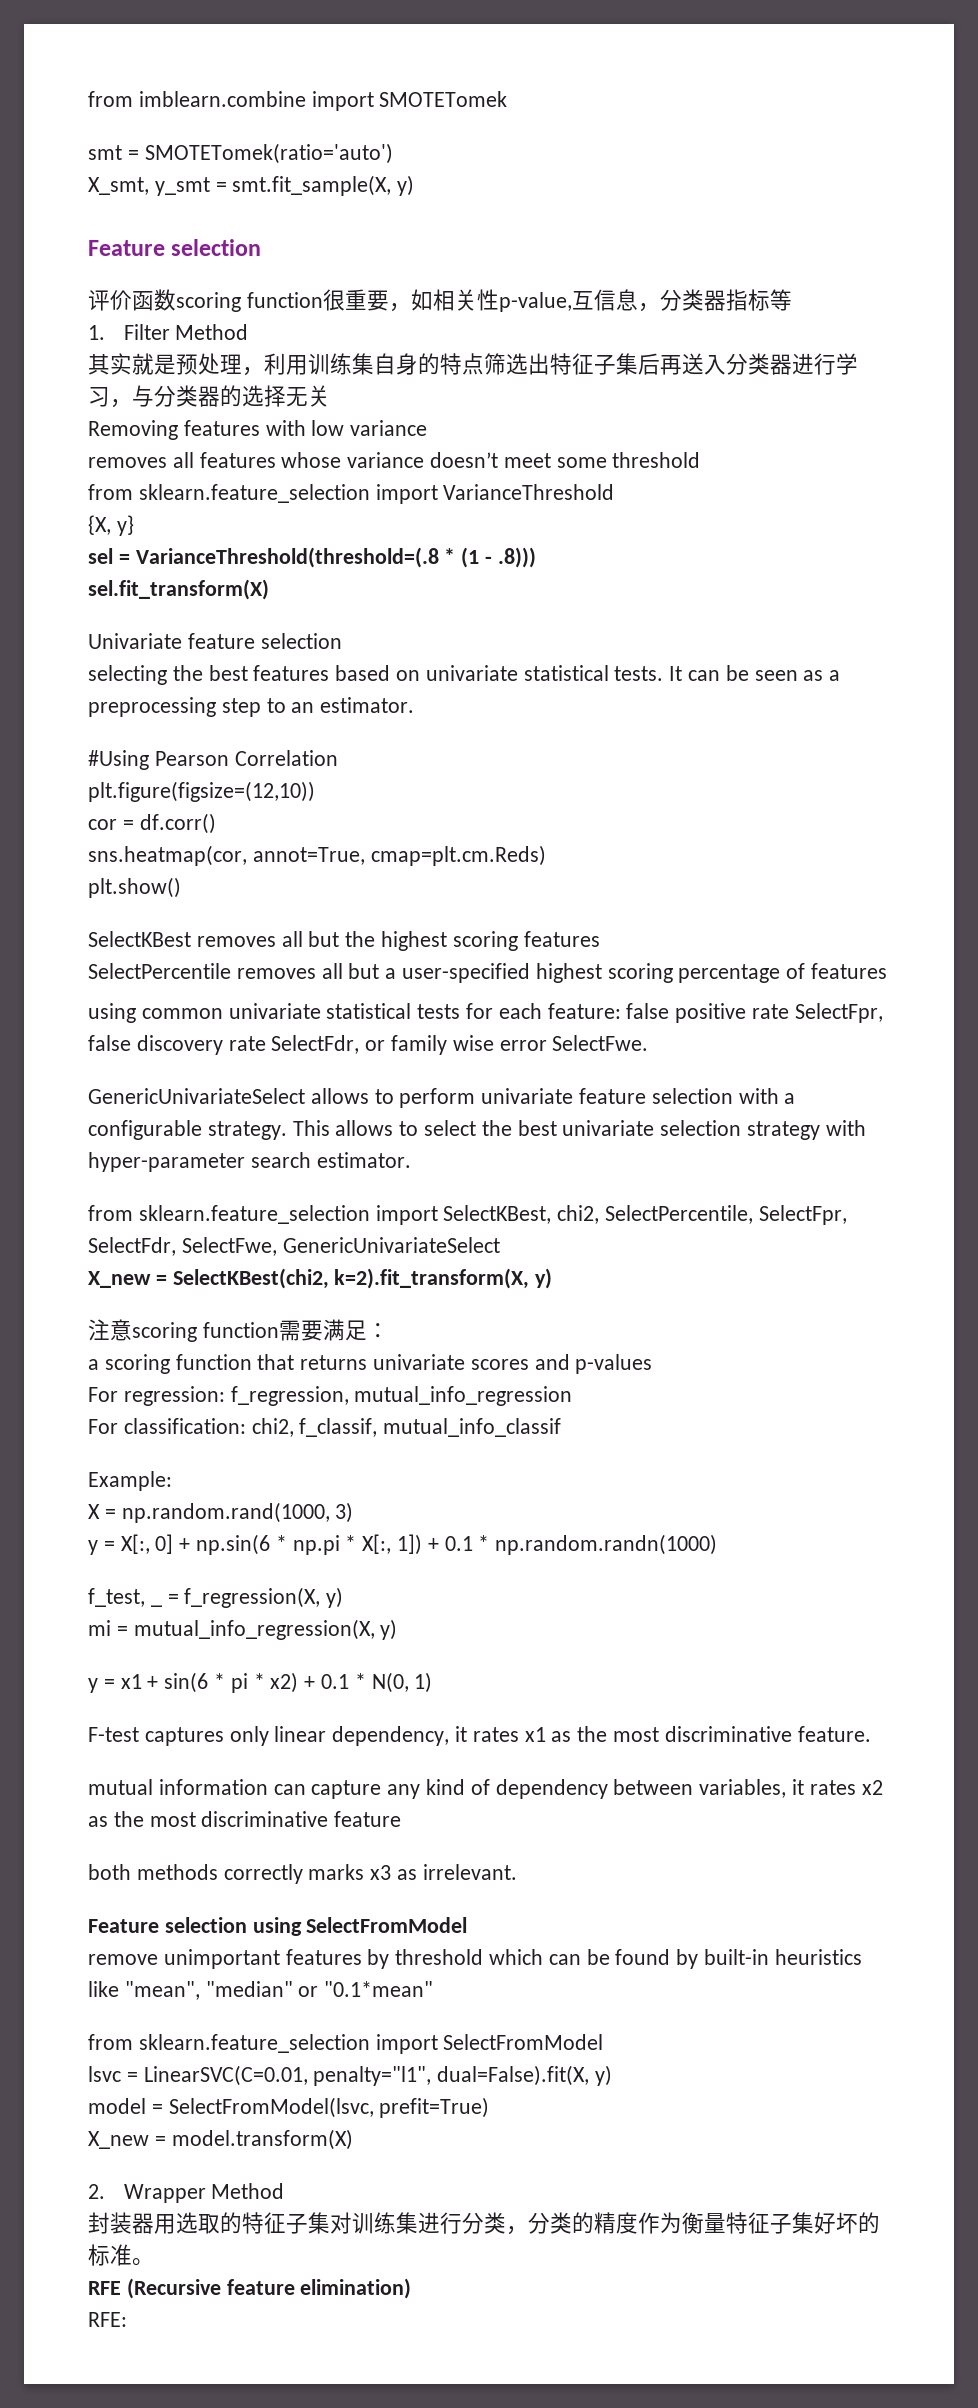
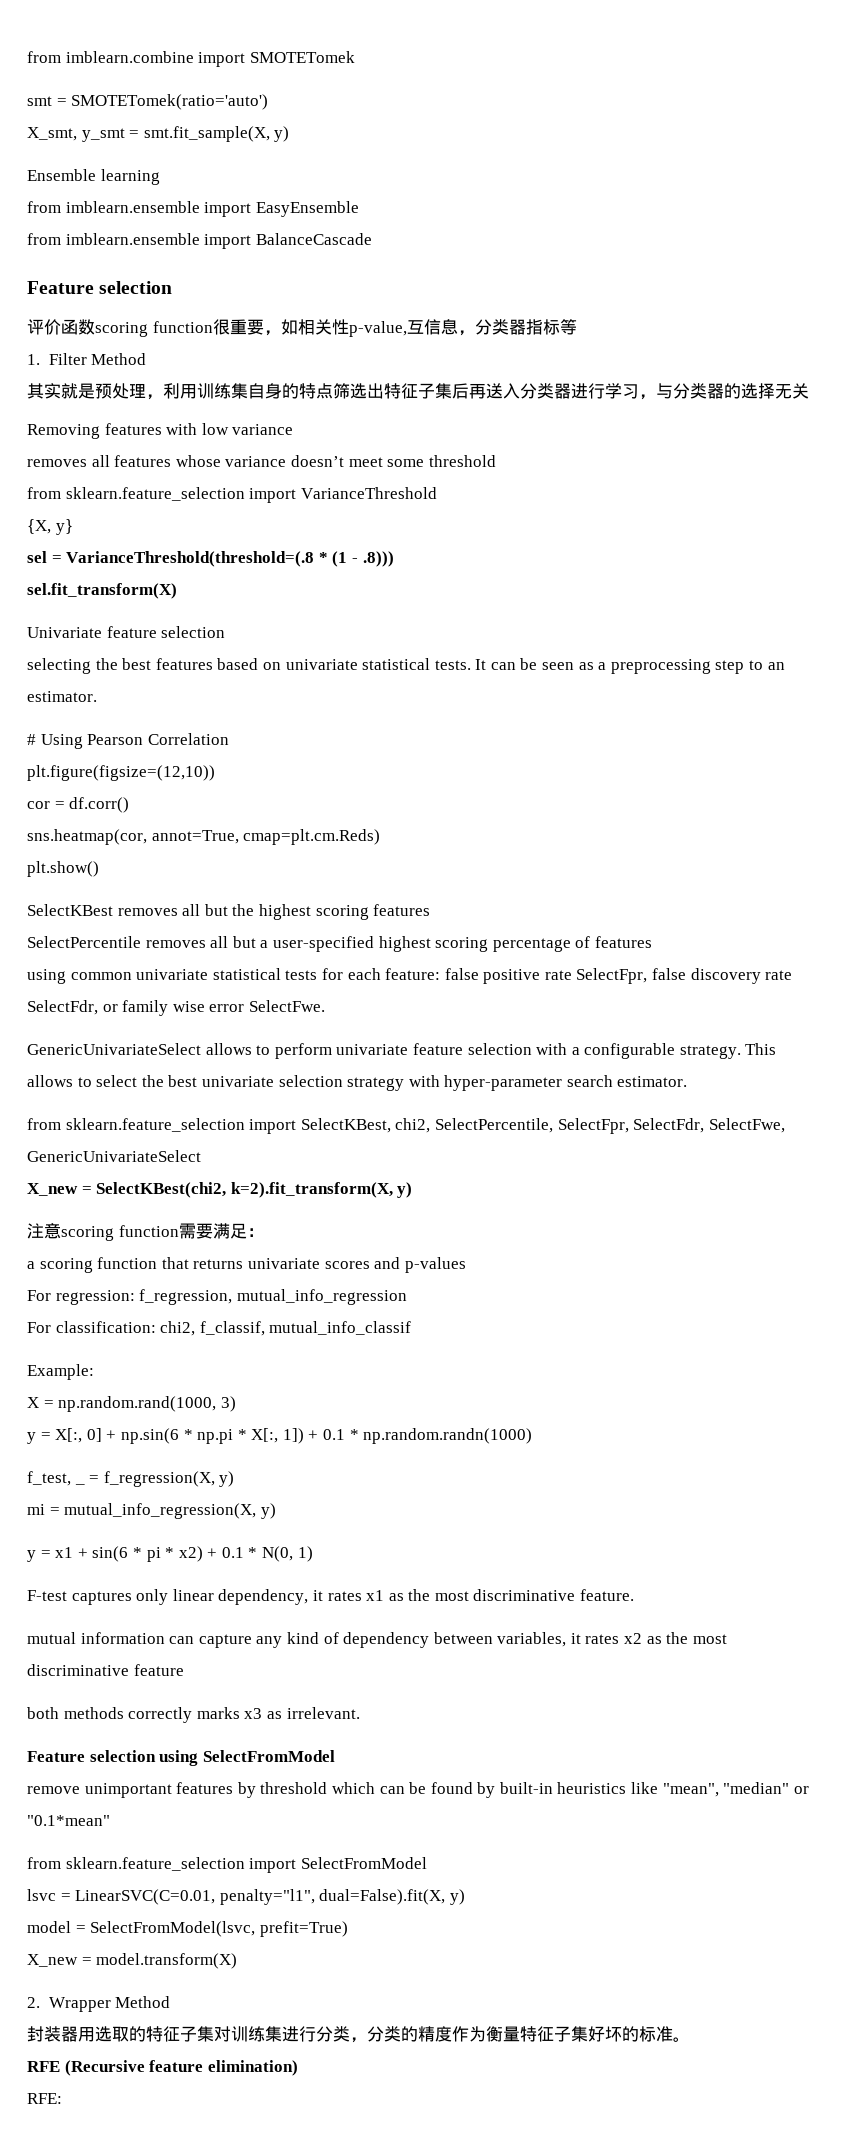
+ Ensemble learning
+ from imblearn.ensemble import EasyEnsemble
+ from imblearn.ensemble import BalanceCascade
- #Using Pearson Correlation
+ # Using Pearson Correlation

